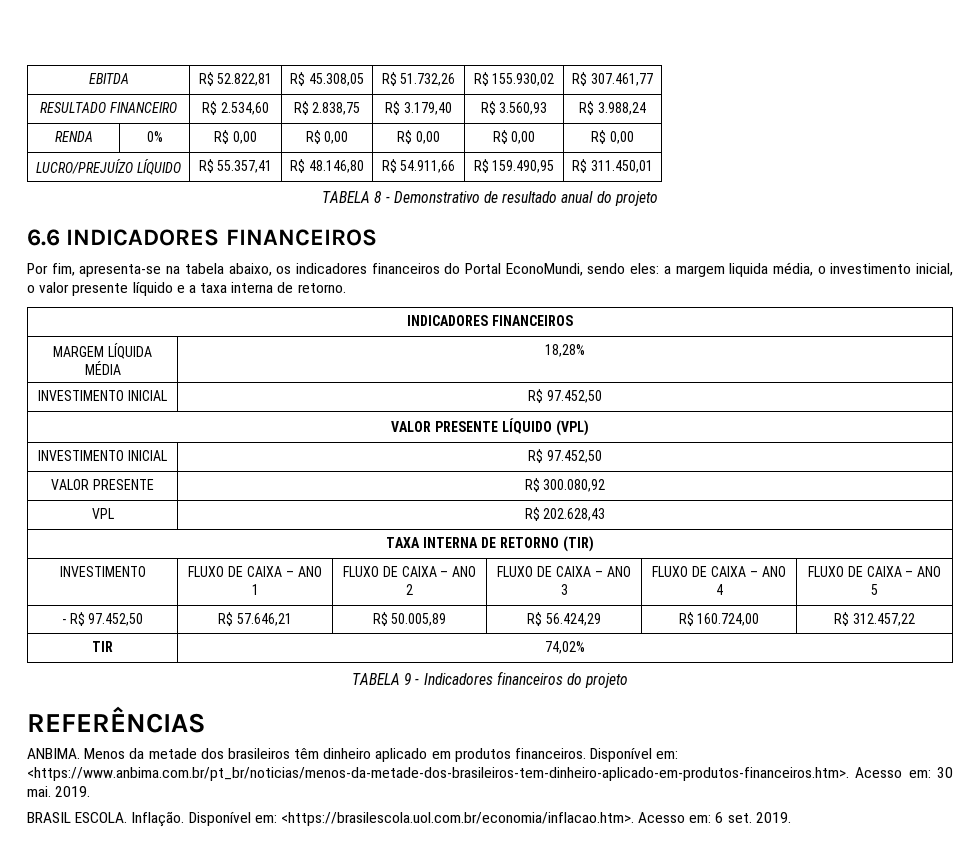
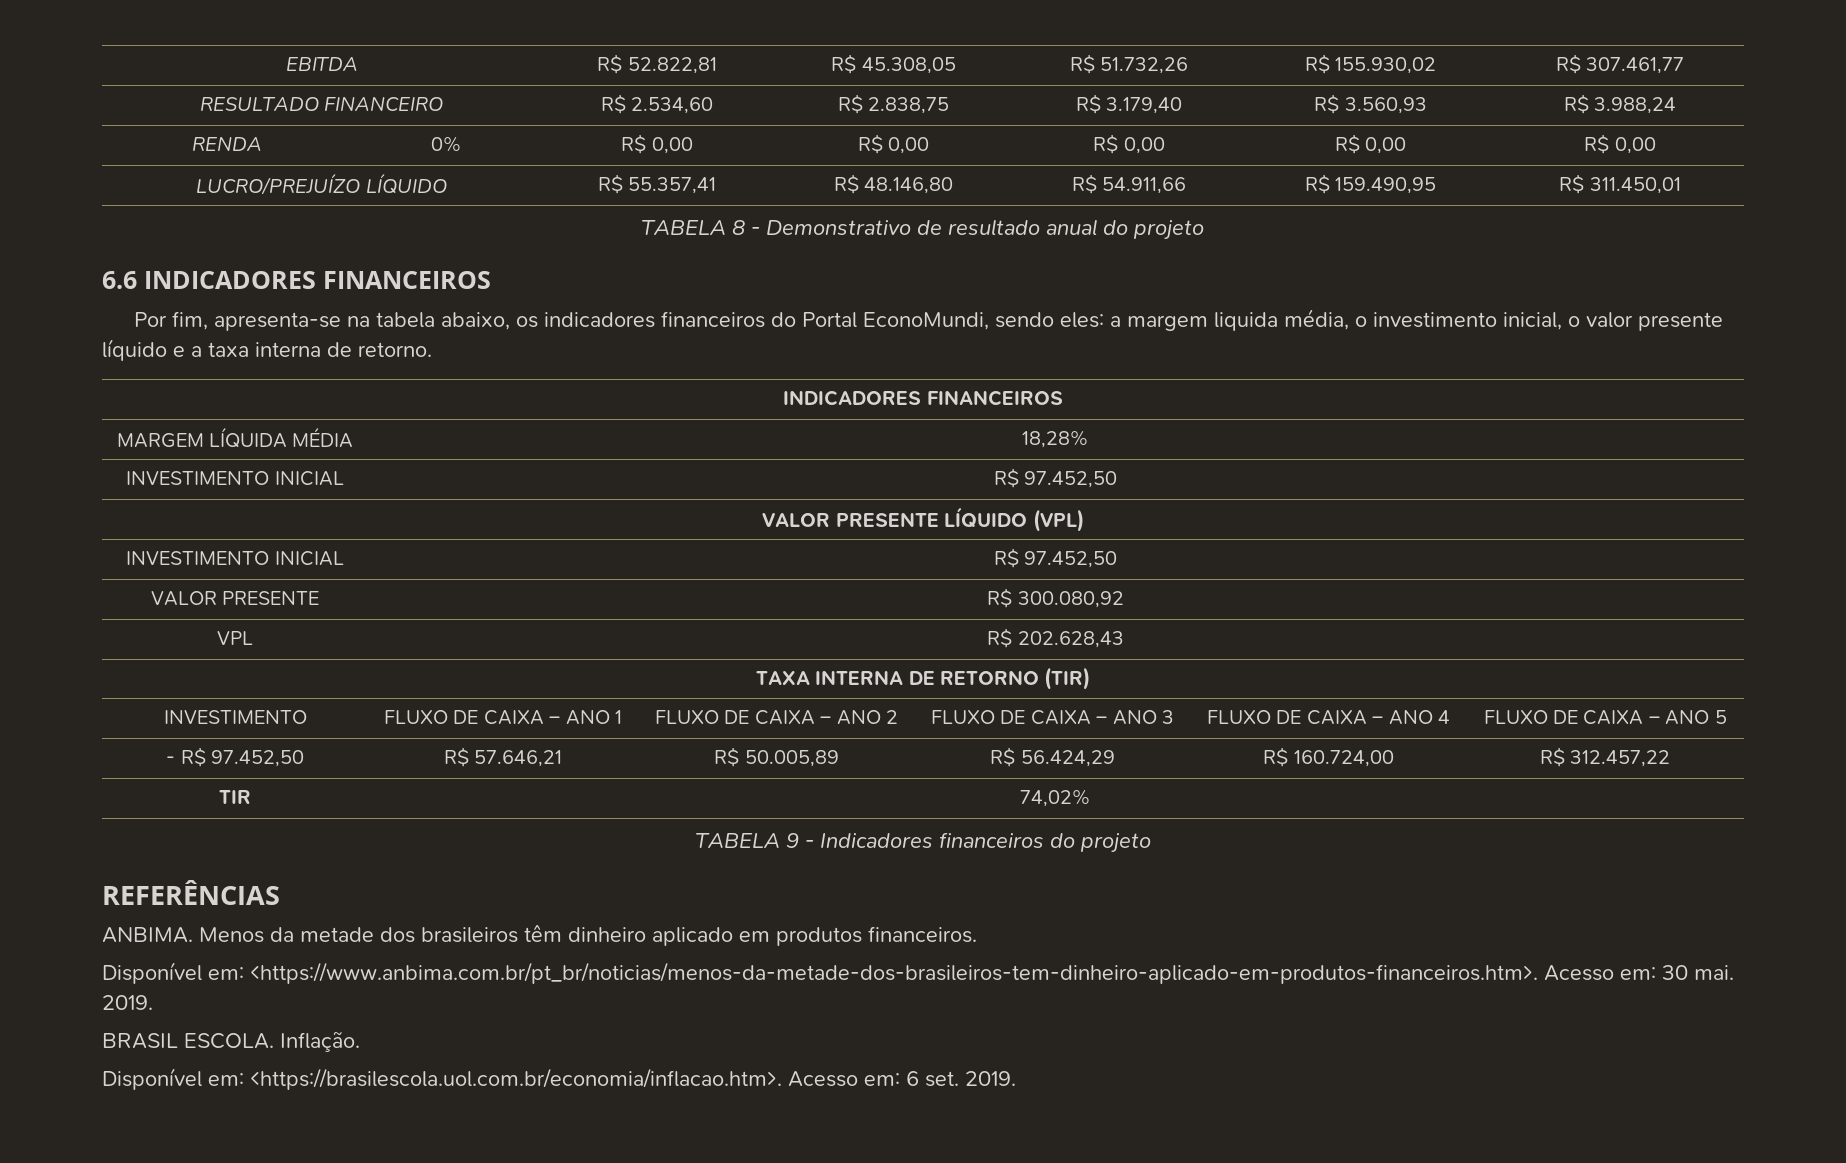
- Menos da metade dos brasileiros têm dinheiro aplicado em produtos financeiros. Disponível em: <https://www.anbima.com.br/pt_br/noticias/menos-da-metade-dos-brasileiros-tem-dinheiro-aplicado-em-produtos-financeiros.htm>. Acesso em: 30 mai.
+ Menos da metade dos brasileiros têm dinheiro aplicado em produtos financeiros.
+ Disponível em: <https://www.anbima.com.br/pt_br/noticias/menos-da-metade-dos-brasileiros-tem-dinheiro-aplicado-em-produtos-financeiros.htm>. Acesso em: 30 mai.
- Inflação. Disponível em: <https://brasilescola.uol.com.br/economia/inflacao.htm>. Acesso em: 6 set.
+ Inflação.
+ Disponível em: <https://brasilescola.uol.com.br/economia/inflacao.htm>. Acesso em: 6 set.

